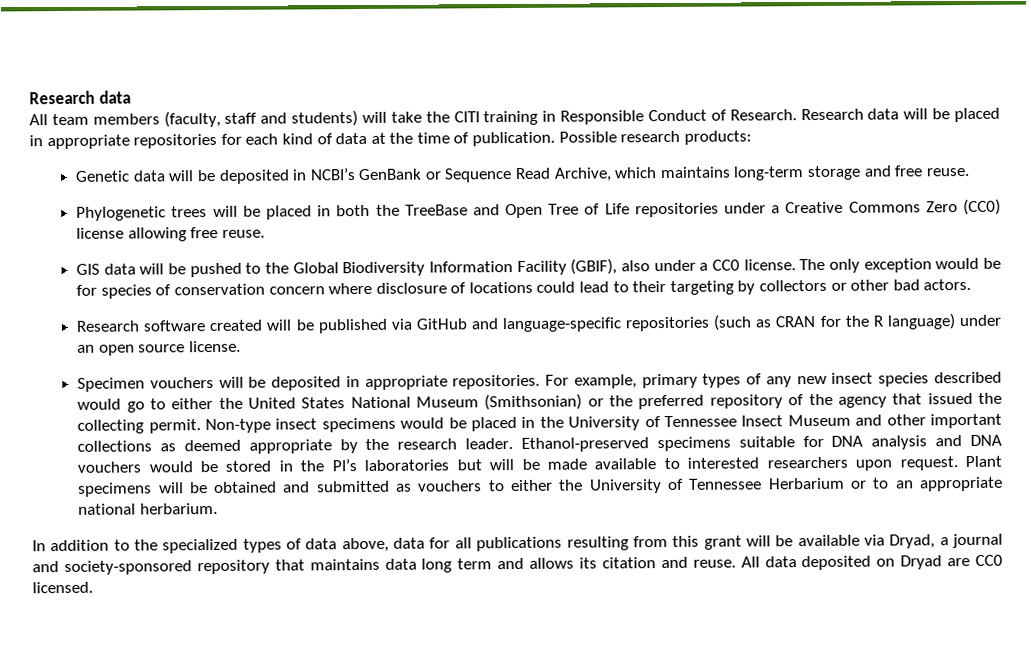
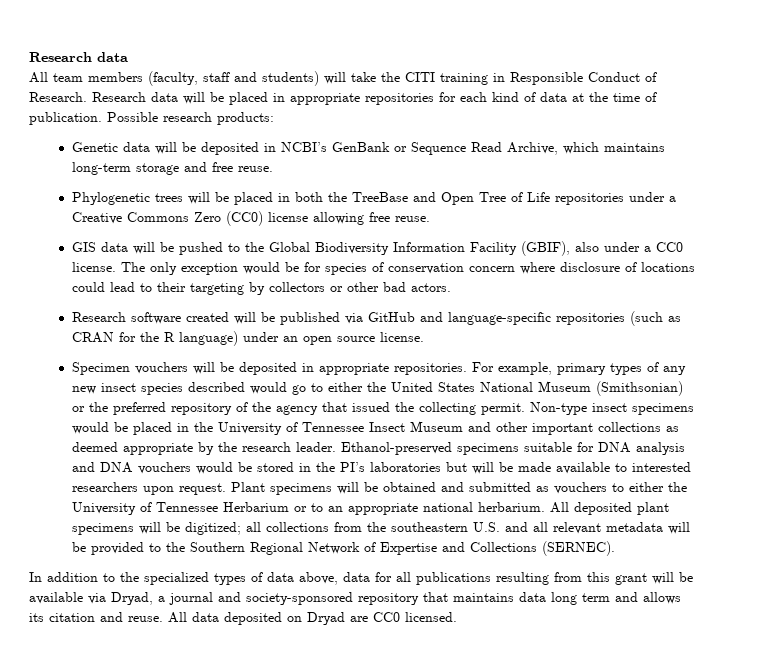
+ All deposited plant specimens will be digitized; all collections from the southeastern U.S. and all relevant metadata will be provided to the Southern Regional Network of Expertise and Collections (SERNEC).

